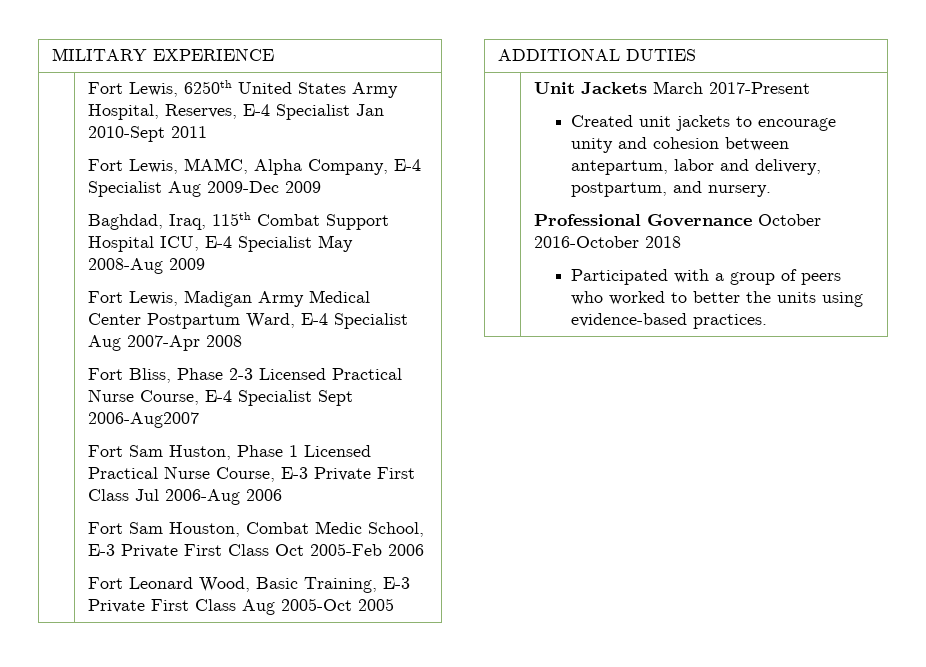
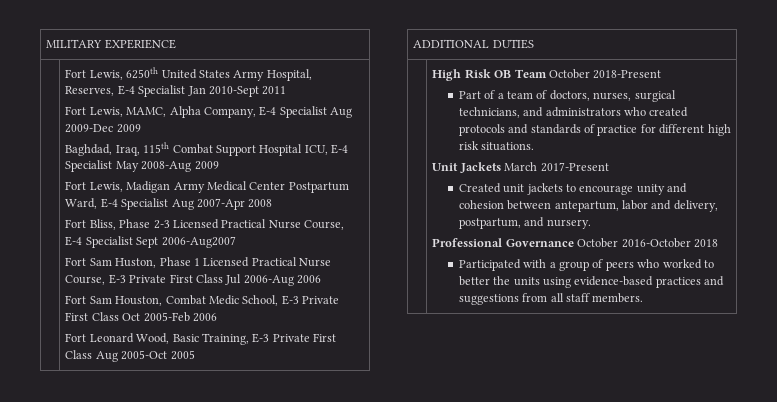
+ High Risk OB Team October 2018-Present
+ Part of a team of doctors, nurses, surgical technicians, and administrators who created protocols and standards of practice for different high risk situations.
- Participated with a group of peers who worked to better the units using evidence-based practices.
+ Participated with a group of peers who worked to better the units using evidence-based practices and suggestions from all staff members.

